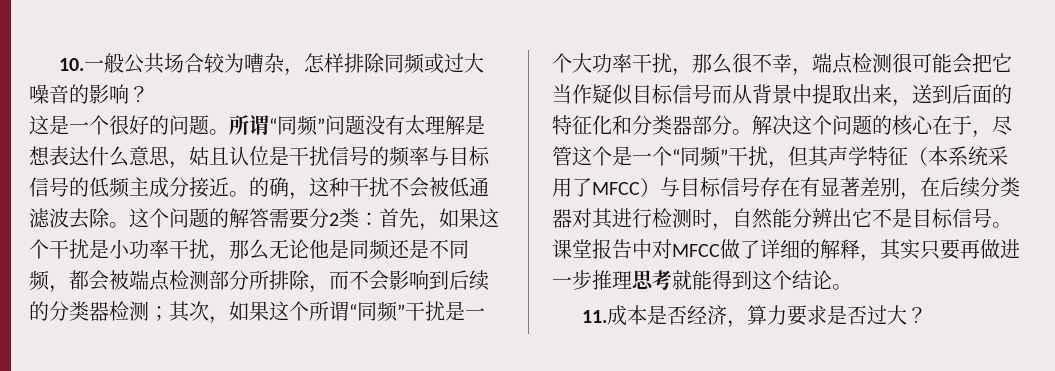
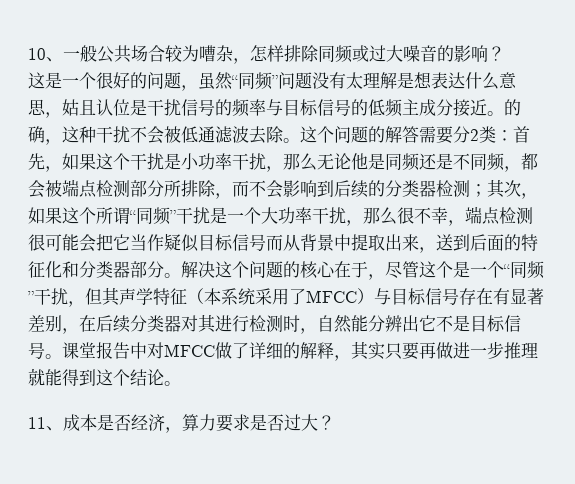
- 10.一般公共场合较为嘈杂，怎样排除同频或过大噪音的影响？
+ 10、一般公共场合较为嘈杂，怎样排除同频或过大噪音的影响？
- 这是一个很好的问题。所谓“同频”问题没有太理解是想表达什么意思，姑且认位是干扰信号的频率与目标信号的低频主成分接近。
+ 这是一个很好的问题，虽然“同频”问题没有太理解是想表达什么意思，姑且认位是干扰信号的频率与目标信号的低频主成分接近。
- 课堂报告中对MFCC做了详细的解释，其实只要再做进一步推理思考就能得到这个结论。
+ 课堂报告中对MFCC做了详细的解释，其实只要再做进一步推理就能得到这个结论。
- 11.成本是否经济，算力要求是否过大？
+ 11、成本是否经济，算力要求是否过大？

